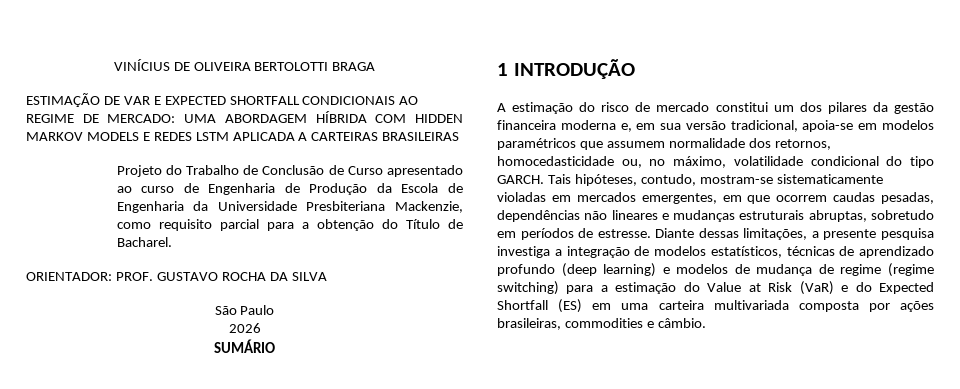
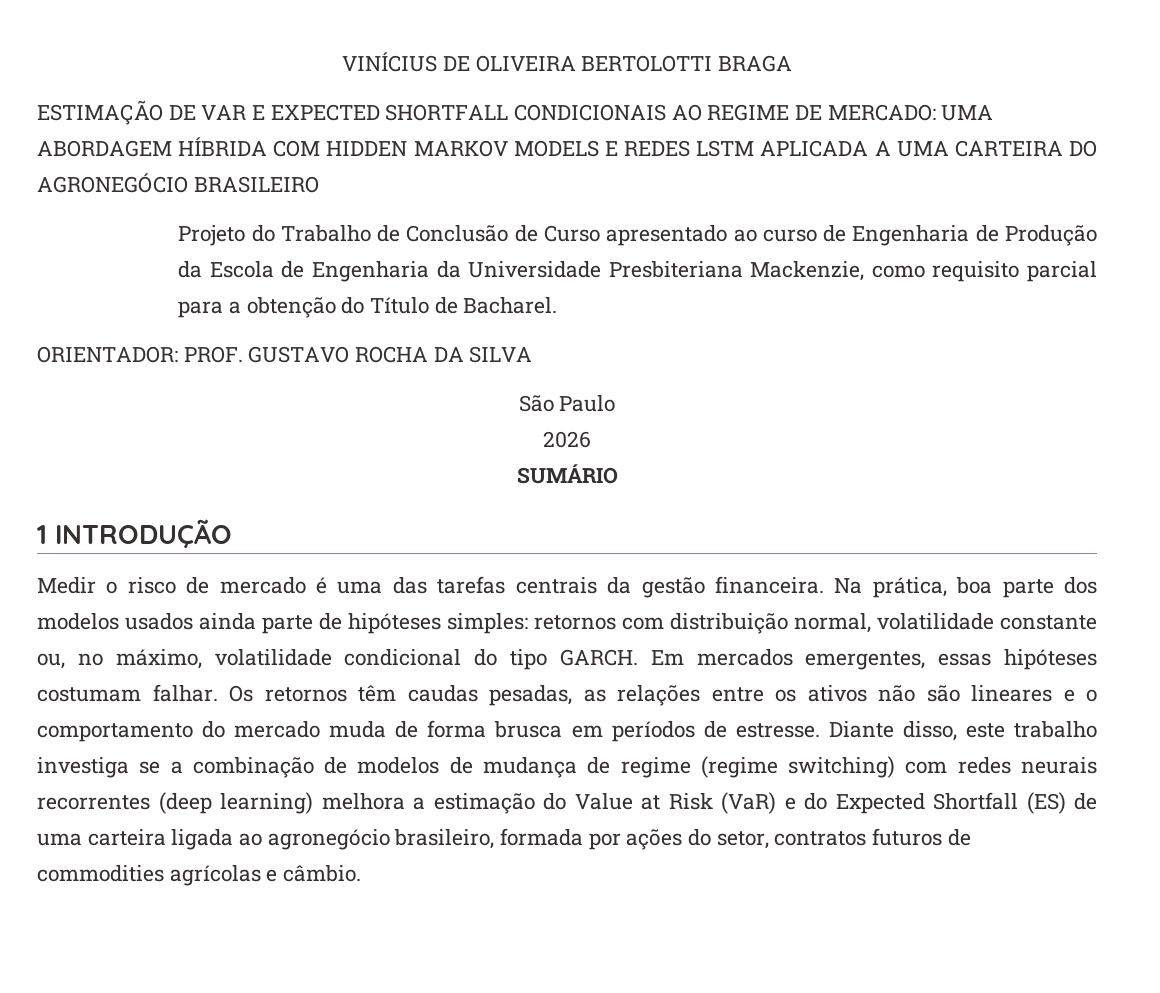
- ESTIMAÇÃO DE VAR E EXPECTED SHORTFALL CONDICIONAIS AO REGIME DE MERCADO: UMA ABORDAGEM HÍBRIDA COM HIDDEN MARKOV MODELS E REDES LSTM APLICADA A CARTEIRAS BRASILEIRAS
+ ESTIMAÇÃO DE VAR E EXPECTED SHORTFALL CONDICIONAIS AO REGIME DE MERCADO: UMA ABORDAGEM HÍBRIDA COM HIDDEN MARKOV MODELS E REDES LSTM APLICADA A UMA CARTEIRA DO AGRONEGÓCIO BRASILEIRO
- A estimação do risco de mercado constitui um dos pilares da gestão financeira moderna e, em sua versão tradicional, apoia-se em modelos paramétricos que assumem normalidade dos retornos, homocedasticidade ou, no máximo, volatilidade condicional do tipo GARCH.
+ Medir o risco de mercado é uma das tarefas centrais da gestão financeira. Na prática, boa parte dos modelos usados ainda parte de hipóteses simples: retornos com distribuição normal, volatilidade constante ou, no máximo, volatilidade condicional do tipo GARCH.
- Tais hipóteses, contudo, mostram-se sistematicamente violadas em mercados emergentes, em que ocorrem caudas pesadas, dependências não lineares e mudanças estruturais abruptas, sobretudo em períodos de estresse.
+ Em mercados emergentes, essas hipóteses costumam falhar. Os retornos têm caudas pesadas, as relações entre os ativos não são lineares e o comportamento do mercado muda de forma brusca em períodos de estresse.
- Diante dessas limitações, a presente pesquisa investiga a integração de modelos estatísticos, técnicas de aprendizado profundo (deep learning) e modelos de mudança de regime (regime switching) para a estimação do Value at Risk (VaR) e do Expected Shortfall (ES) em uma carteira multivariada composta por ações brasileiras, commodities e câmbio.
+ Diante disso, este trabalho investiga se a combinação de modelos de mudança de regime (regime switching) com redes neurais recorrentes (deep learning) melhora a estimação do Value at Risk (VaR) e do Expected Shortfall (ES) de uma carteira ligada ao agronegócio brasileiro, formada por ações do setor, contratos futuros de commodities agrícolas e câmbio.

